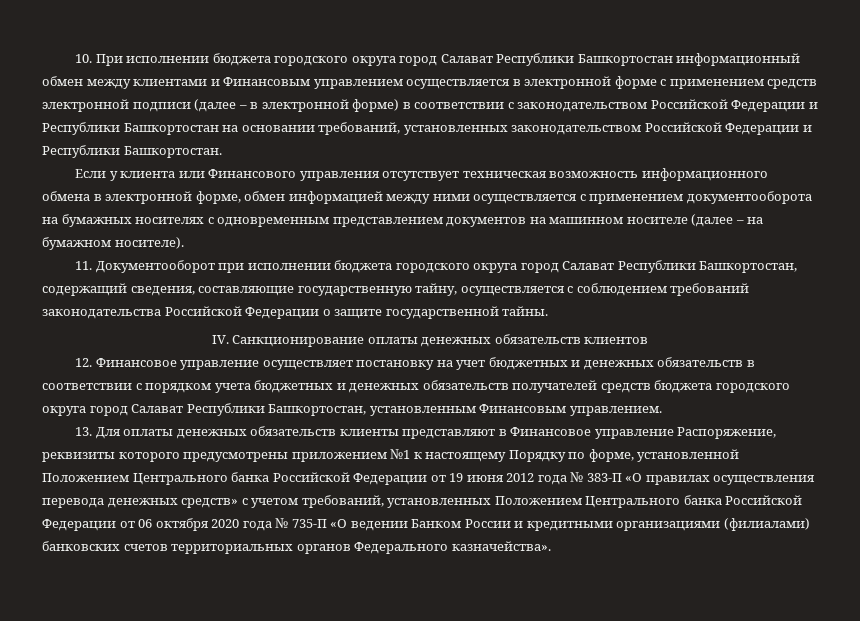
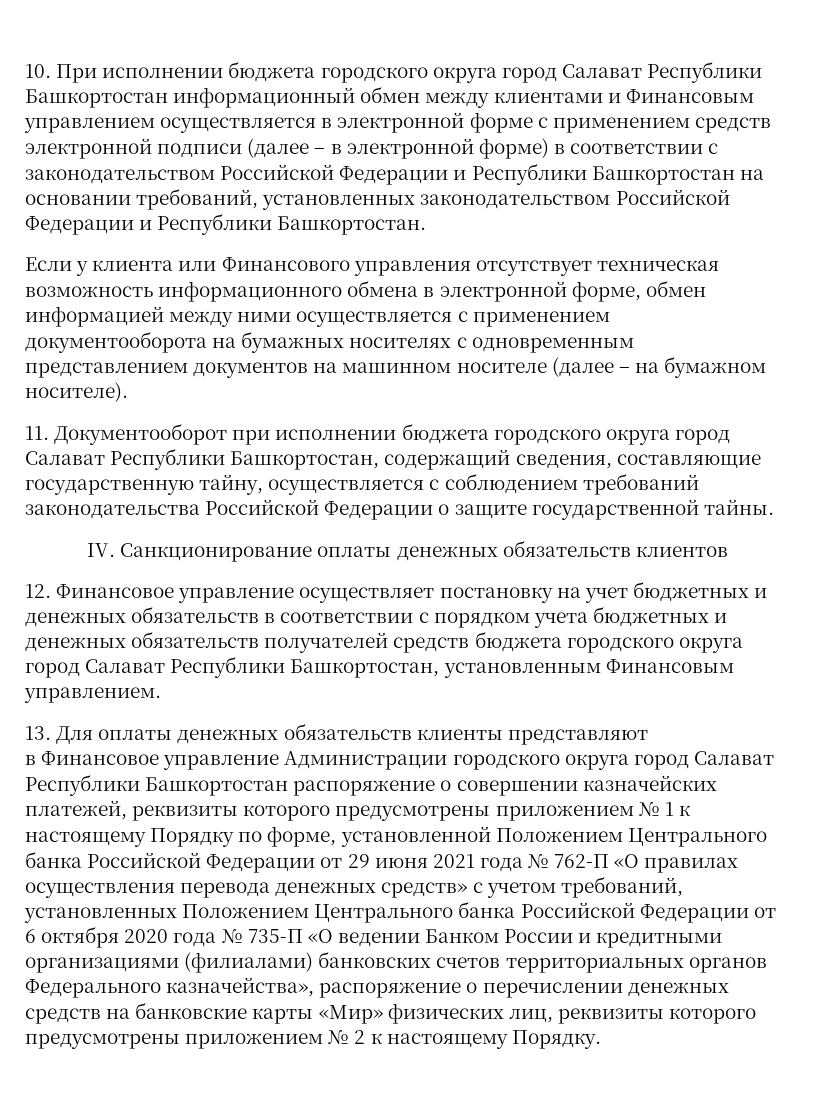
- 13. Для оплаты денежных обязательств клиенты представляют в Финансовое управление Распоряжение, реквизиты которого предусмотрены приложением №1 к настоящему Порядку по форме, установленной Положением Центрального банка Российской Федерации от 19 июня 2012 года № 383-П «О правилах осуществления перевода денежных средств» с учетом требований, установленных Положением Центрального банка Российской Федерации от 06 октября 2020 года № 735-П «О ведении Банком России и кредитными организациями (филиалами) банковских счетов территориальных органов Федерального казначейства».
+ 13. Для оплаты денежных обязательств клиенты представляют
+ в Финансовое управление Администрации городского округа город Салават Республики Башкортостан распоряжение о совершении казначейских платежей, реквизиты которого предусмотрены приложением № 1 к настоящему Порядку по форме, установленной Положением Центрального банка Российской Федерации от 29 июня 2021 года № 762-П «О правилах осуществления перевода денежных средств» с учетом требований, установленных Положением Центрального банка Российской Федерации от 6 октября 2020 года № 735-П «О ведении Банком России и кредитными организациями (филиалами) банковских счетов территориальных органов Федерального казначейства», распоряжение о перечислении денежных средств на банковские карты «Мир» физических лиц, реквизиты которого предусмотрены приложением № 2 к настоящему Порядку.

